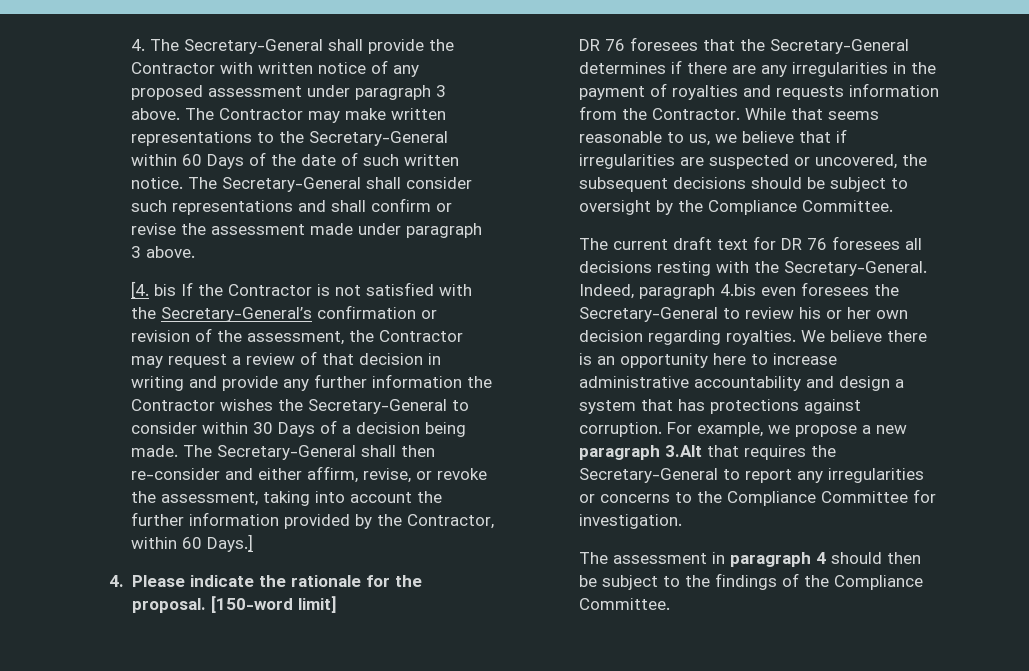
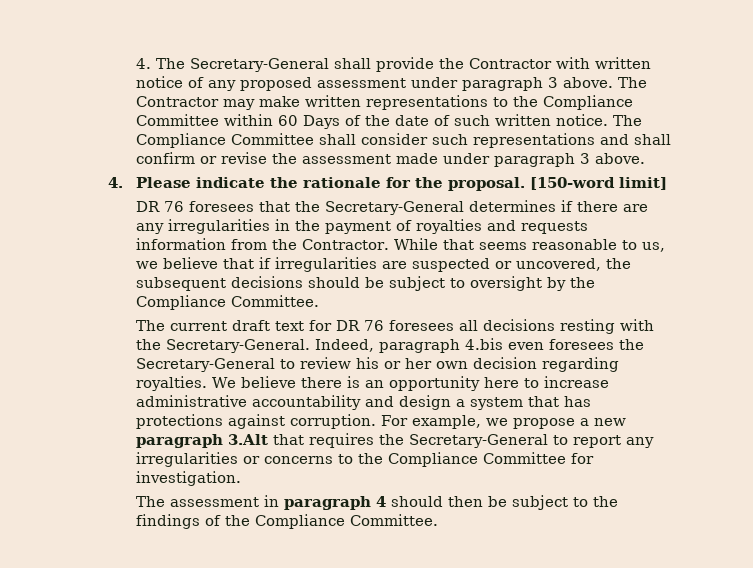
- The Contractor may make written representations to the Secretary-General within 60 Days of the date of such written notice.
+ The Contractor may make written representations to the Compliance Committee within 60 Days of the date of such written notice.
- The Secretary-General shall consider such representations and shall confirm or revise the assessment made under paragraph 3 above.
+ The Compliance Committee shall consider such representations and shall confirm or revise the assessment made under paragraph 3 above.
- [4. bis If the Contractor is not satisfied with the Secretary-General’s confirmation or revision of the assessment, the Contractor may request a review of that decision in writing and provide any further information the Contractor wishes the Secretary-General to consider within 30 Days of a decision being made. The Secretary-General shall then re-consider and either affirm, revise, or revoke the assessment, taking into account the further information provided by the Contractor, within 60 Days.]

